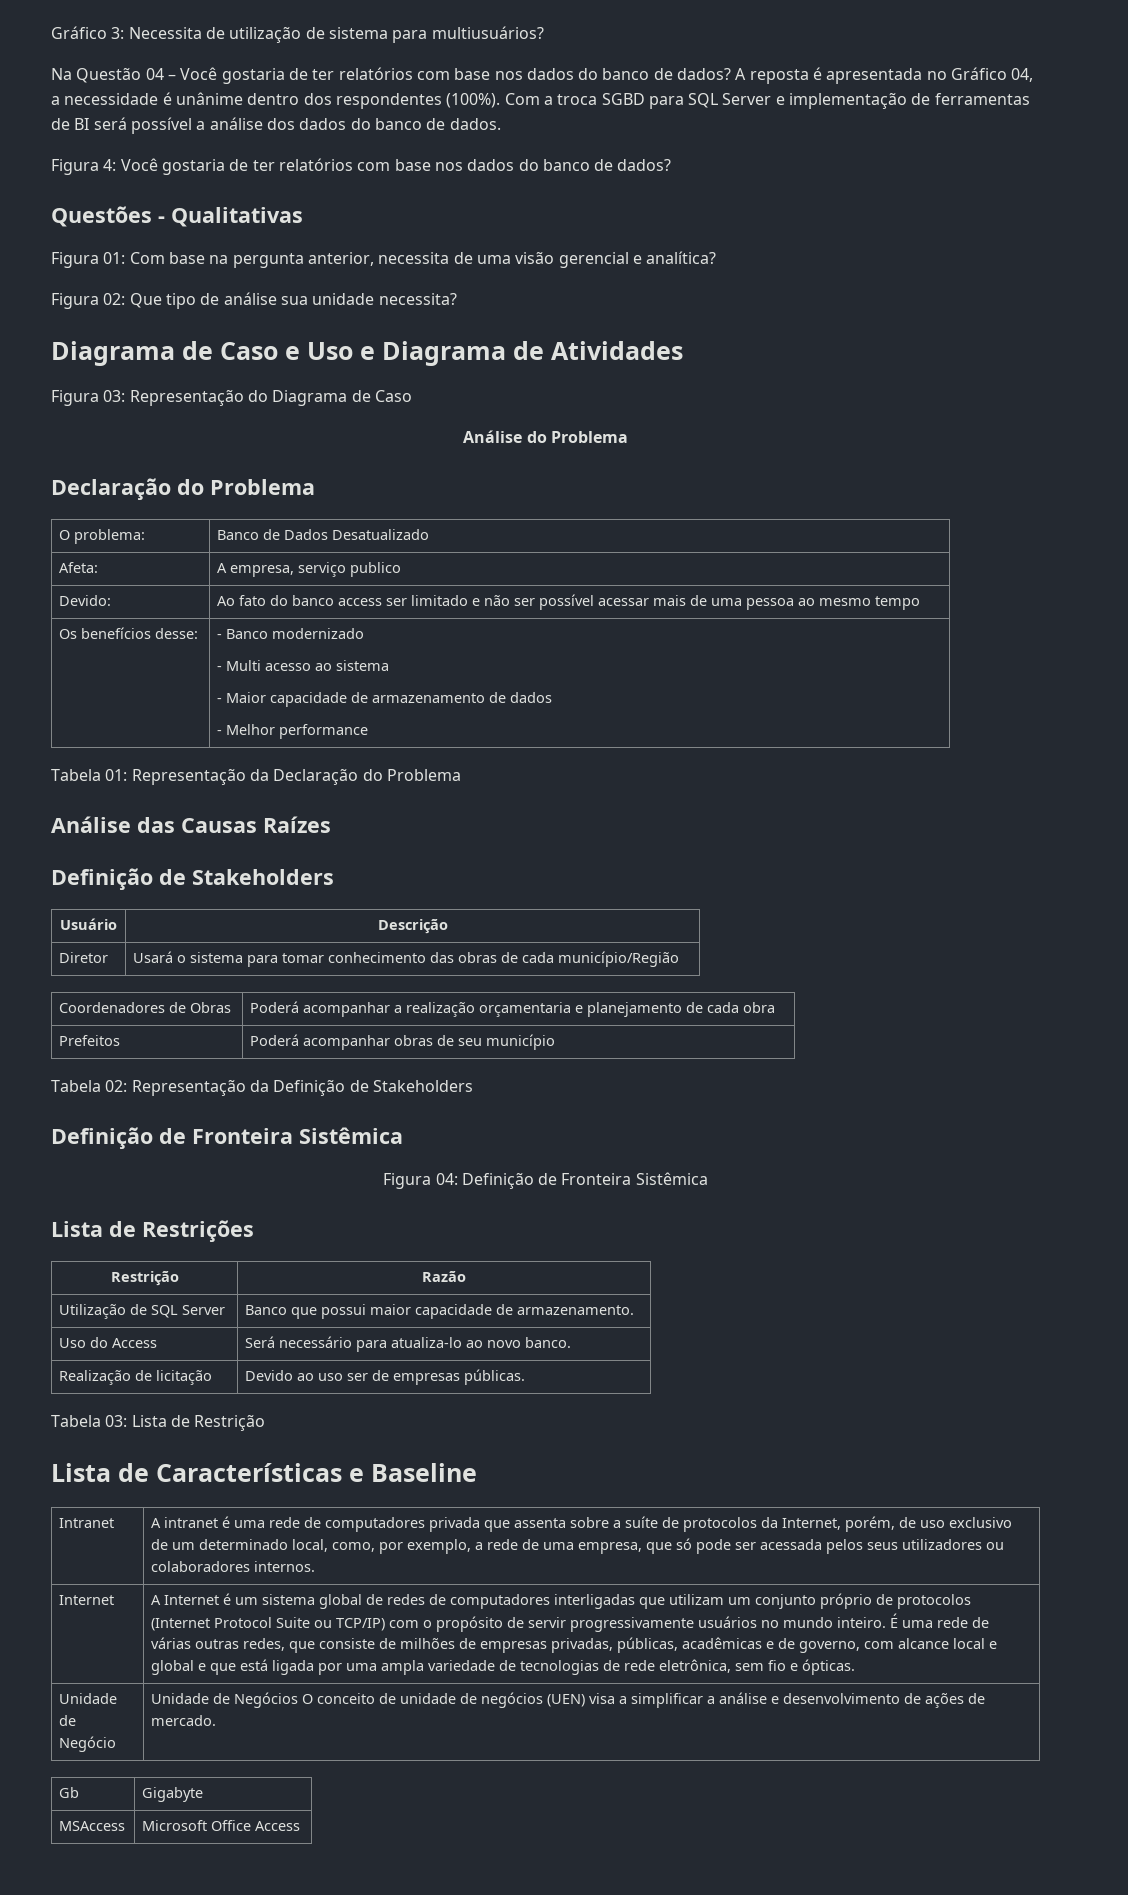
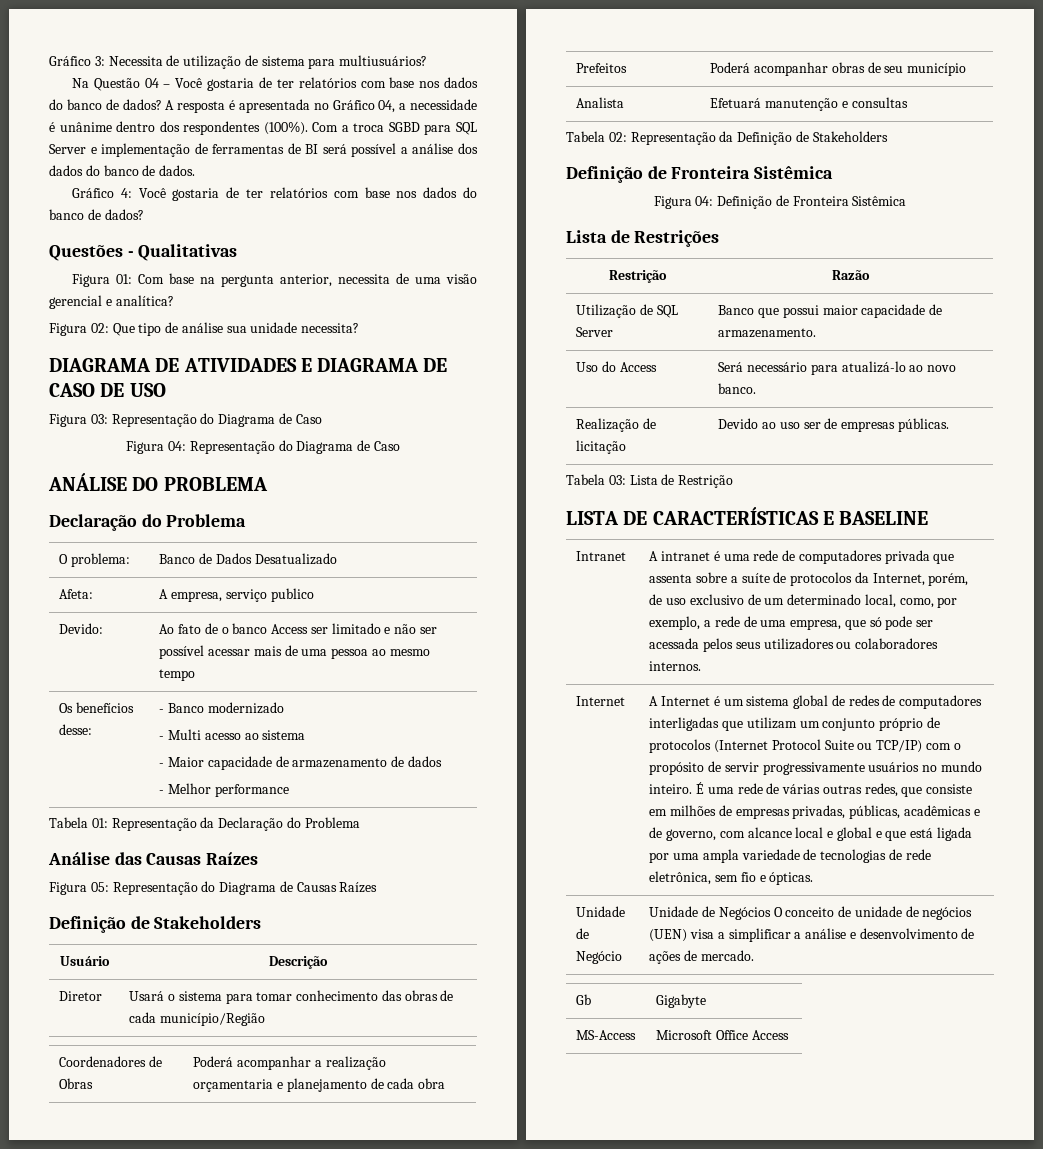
- A reposta é apresentada no Gráfico 04, a necessidade é unânime dentro dos respondentes (100%).
+ A resposta é apresentada no Gráfico 04, a necessidade é unânime dentro dos respondentes (100%).
- Figura 4: Você gostaria de ter relatórios com base nos dados do banco de dados?
+ Gráfico 4: Você gostaria de ter relatórios com base nos dados do banco de dados?
- Diagrama de Caso e Uso e Diagrama de Atividades
+ DIAGRAMA DE ATIVIDADES E DIAGRAMA DE CASO DE USO
- Análise do Problema
+ Figura 04: Representação do Diagrama de Caso
+ ANÁLISE DO PROBLEMA
- Devido: | Ao fato do banco access ser limitado e não ser possível acessar mais de uma pessoa ao mesmo tempo
+ Devido: | Ao fato de o banco Access ser limitado e não ser possível acessar mais de uma pessoa ao mesmo tempo
+ Figura 05: Representação do Diagrama de Causas Raízes
+ Analista | Efetuará manutenção e consultas
- Uso do Access | Será necessário para atualiza-lo ao novo banco.
+ Uso do Access | Será necessário para atualizá-lo ao novo banco.
- Lista de Características e Baseline
+ LISTA DE CARACTERÍSTICAS E BASELINE
- É uma rede de várias outras redes, que consiste de milhões de empresas privadas, públicas, acadêmicas e de governo, com alcance local e global e que está ligada por uma ampla variedade de tecnologias de rede eletrônica, sem fio e ópticas.
+ É uma rede de várias outras redes, que consiste em milhões de empresas privadas, públicas, acadêmicas e de governo, com alcance local e global e que está ligada por uma ampla variedade de tecnologias de rede eletrônica, sem fio e ópticas.
- MSAccess | Microsoft Office Access
+ MS-Access | Microsoft Office Access

